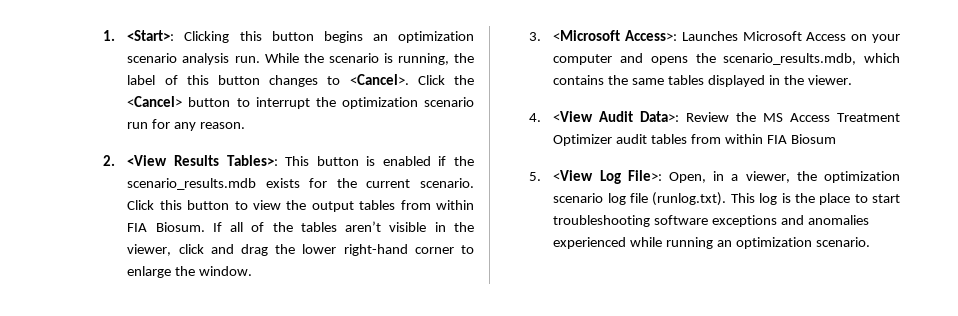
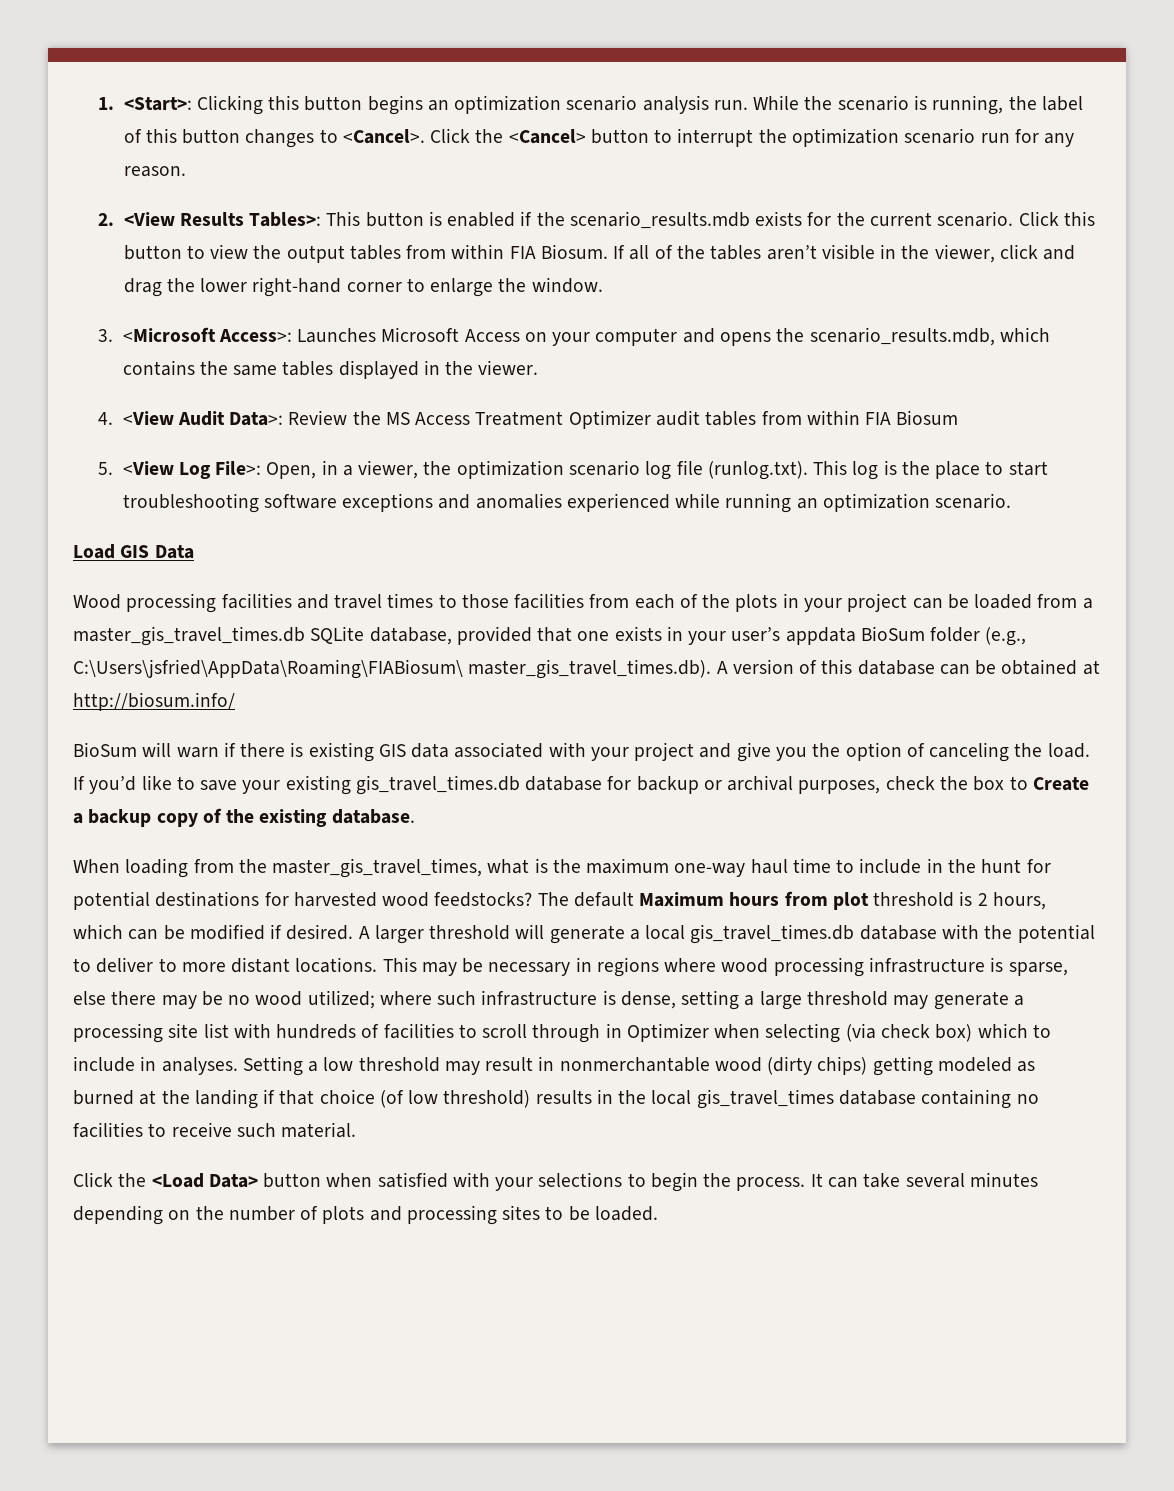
+ Load GIS Data
+ Wood processing facilities and travel times to those facilities from each of the plots in your project can be loaded from a master_gis_travel_times.db SQLite database, provided that one exists in your user’s appdata BioSum folder (e.g., C:\Users\jsfried\AppData\Roaming\FIABiosum\ master_gis_travel_times.db). A version of this database can be obtained at http://biosum.info/
+ BioSum will warn if there is existing GIS data associated with your project and give you the option of canceling the load. If you’d like to save your existing gis_travel_times.db database for backup or archival purposes, check the box to Create a backup copy of the existing database.
+ When loading from the master_gis_travel_times, what is the maximum one-way haul time to include in the hunt for potential destinations for harvested wood feedstocks? The default Maximum hours from plot threshold is 2 hours, which can be modified if desired. A larger threshold will generate a local gis_travel_times.db database with the potential to deliver to more distant locations. This may be necessary in regions where wood processing infrastructure is sparse, else there may be no wood utilized; where such infrastructure is dense, setting a large threshold may generate a processing site list with hundreds of facilities to scroll through in Optimizer when selecting (via check box) which to include in analyses. Setting a low threshold may result in nonmerchantable wood (dirty chips) getting modeled as burned at the landing if that choice (of low threshold) results in the local gis_travel_times database containing no facilities to receive such material.
+ Click the <Load Data> button when satisfied with your selections to begin the process. It can take several minutes depending on the number of plots and processing sites to be loaded.

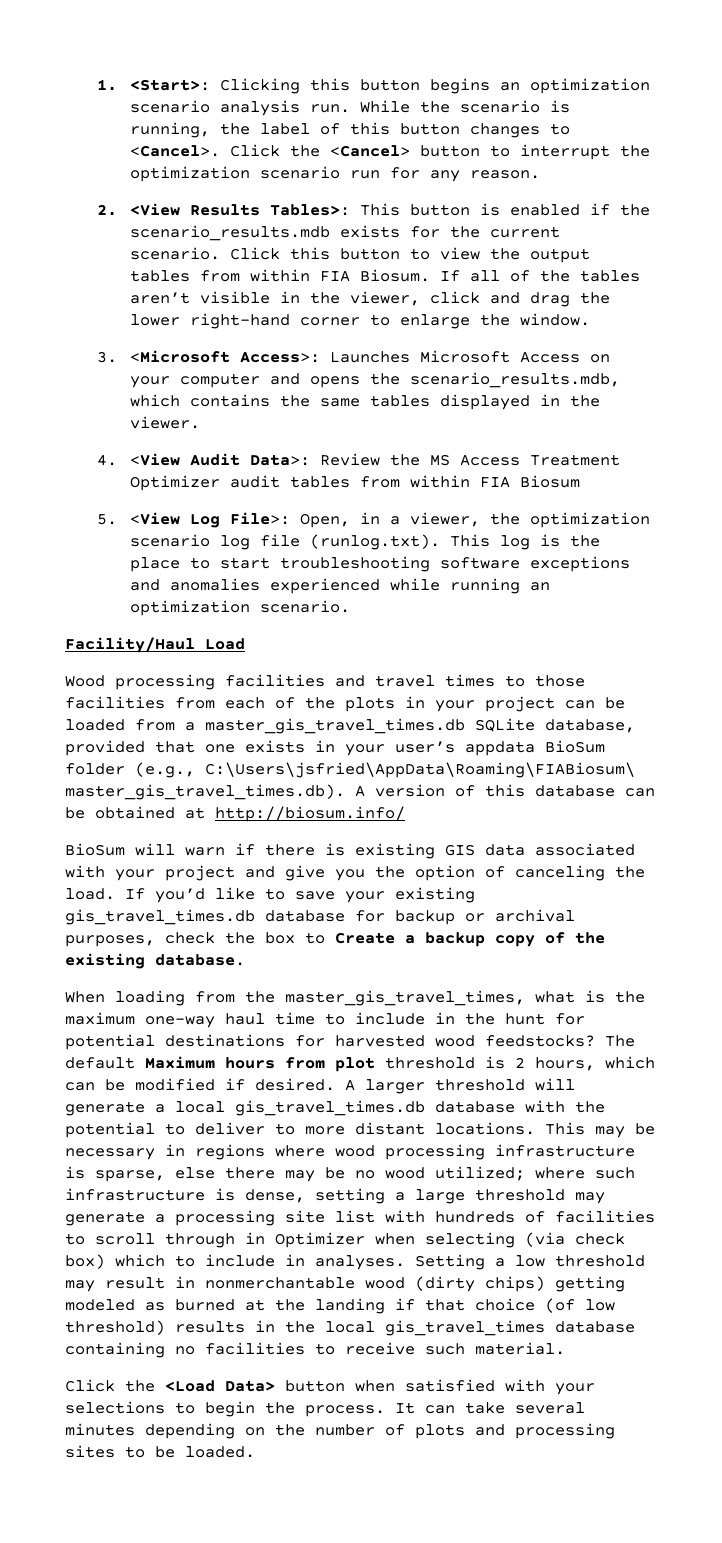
- Load GIS Data
+ Facility/Haul Load

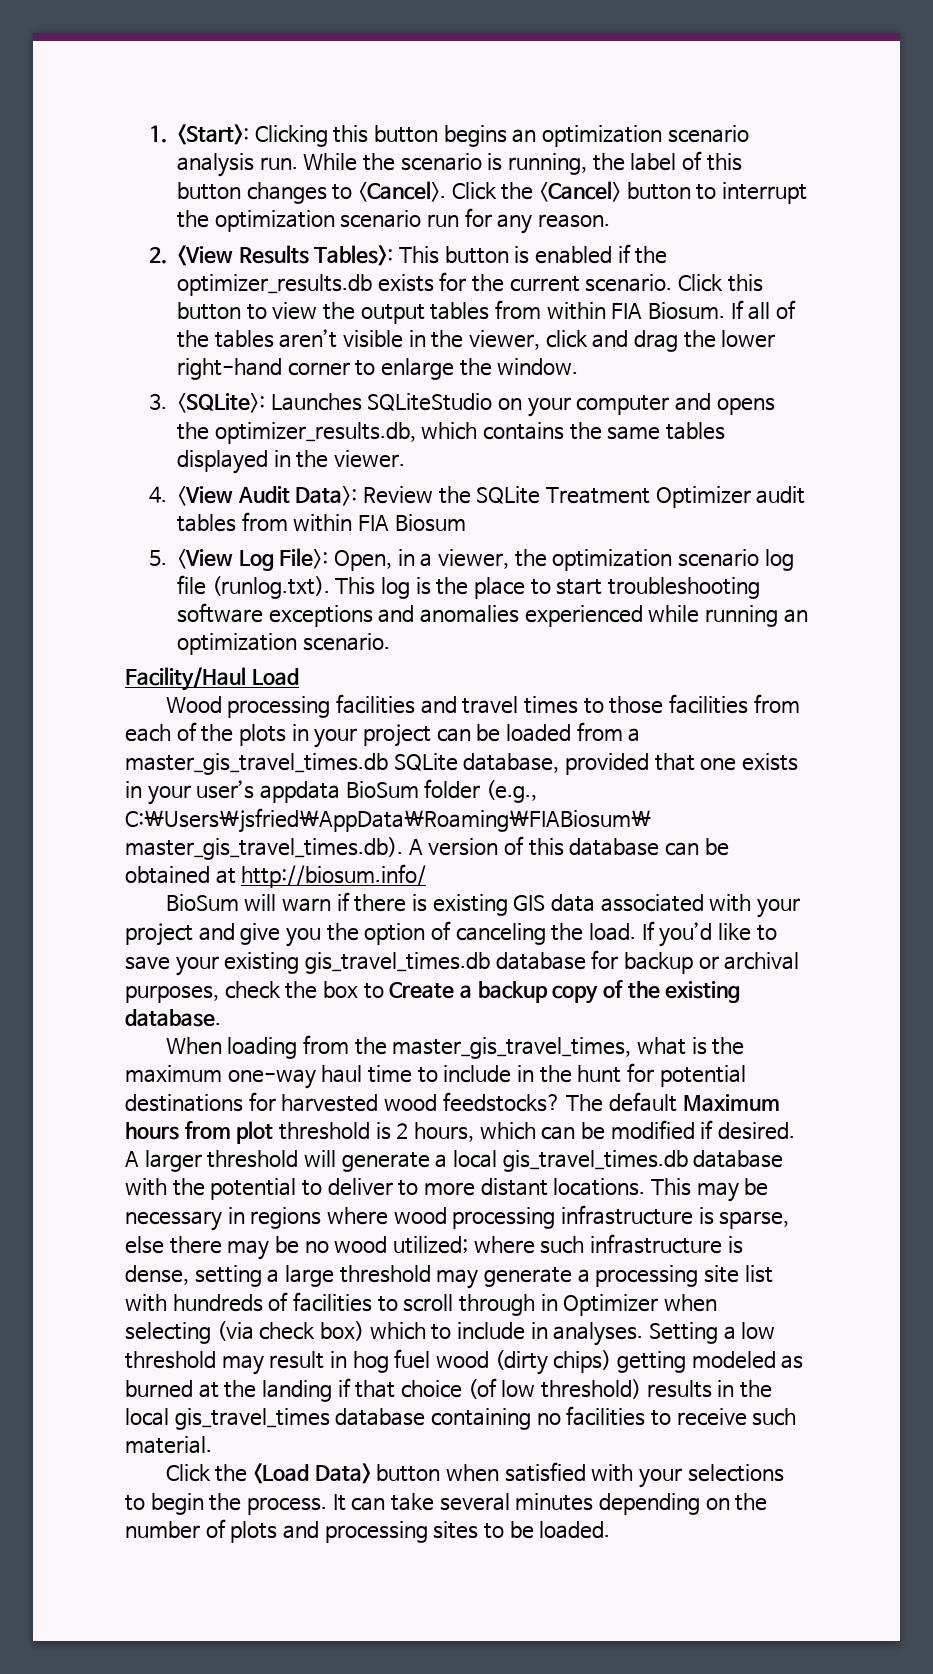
- 2. <View Results Tables>: This button is enabled if the scenario_results.mdb exists for the current scenario.
+ 2. <View Results Tables>: This button is enabled if the optimizer_results.db exists for the current scenario.
- 3. <Microsoft Access>: Launches Microsoft Access on your computer and opens the scenario_results.mdb, which contains the same tables displayed in the viewer.
+ 3. <SQLite>: Launches SQLiteStudio on your computer and opens the optimizer_results.db, which contains the same tables displayed in the viewer.
- 4. <View Audit Data>: Review the MS Access Treatment Optimizer audit tables from within FIA Biosum
+ 4. <View Audit Data>: Review the SQLite Treatment Optimizer audit tables from within FIA Biosum
- Setting a low threshold may result in nonmerchantable wood (dirty chips) getting modeled as burned at the landing if that choice (of low threshold) results in the local gis_travel_times database containing no facilities to receive such material.
+ Setting a low threshold may result in hog fuel wood (dirty chips) getting modeled as burned at the landing if that choice (of low threshold) results in the local gis_travel_times database containing no facilities to receive such material.

